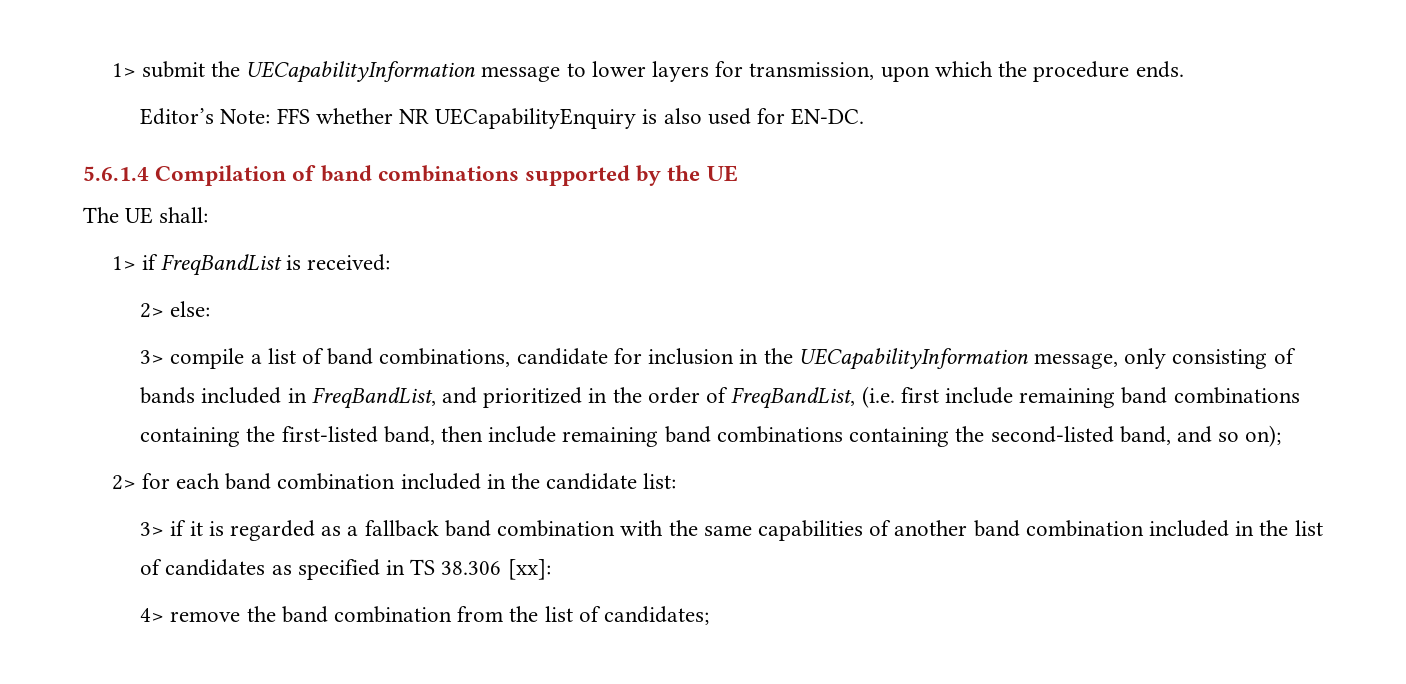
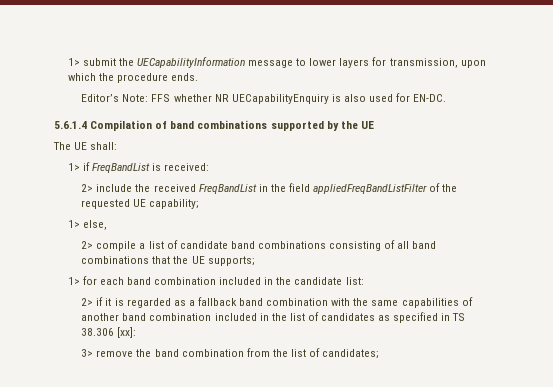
- 2> else:
- 3> compile a list of band combinations, candidate for inclusion in the UECapabilityInformation message, only consisting of bands included in FreqBandList, and prioritized in the order of FreqBandList, (i.e. first include remaining band combinations containing the first-listed band, then include remaining band combinations containing the second-listed band, and so on);
- 2> for each band combination included in the candidate list:
+ 2> include the received FreqBandList in the field appliedFreqBandListFilter of the requested UE capability;
+ 1> else,
+ 2> compile a list of candidate band combinations consisting of all band combinations that the UE supports;
+ 1> for each band combination included in the candidate list:
- 3> if it is regarded as a fallback band combination with the same capabilities of another band combination included in the list of candidates as specified in TS 38.306 [xx]:
+ 2> if it is regarded as a fallback band combination with the same capabilities of another band combination included in the list of candidates as specified in TS 38.306 [xx]:
- 4> remove the band combination from the list of candidates;
+ 3> remove the band combination from the list of candidates;

